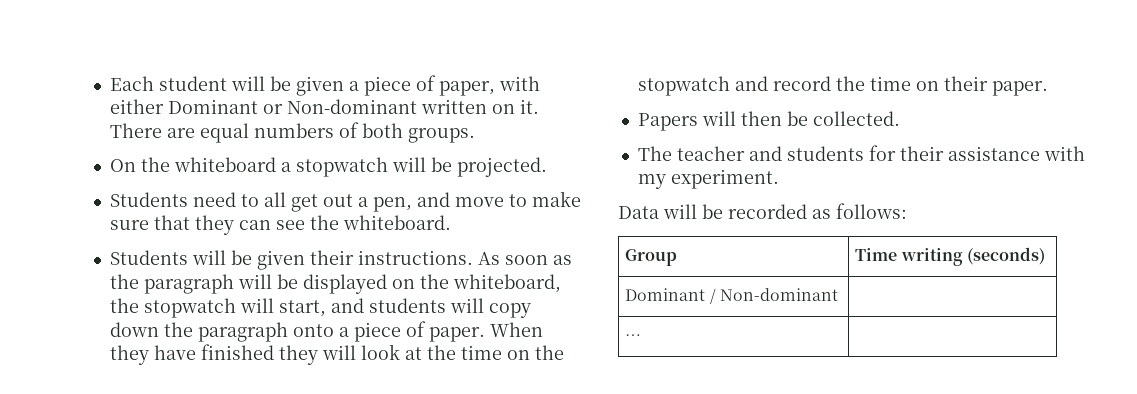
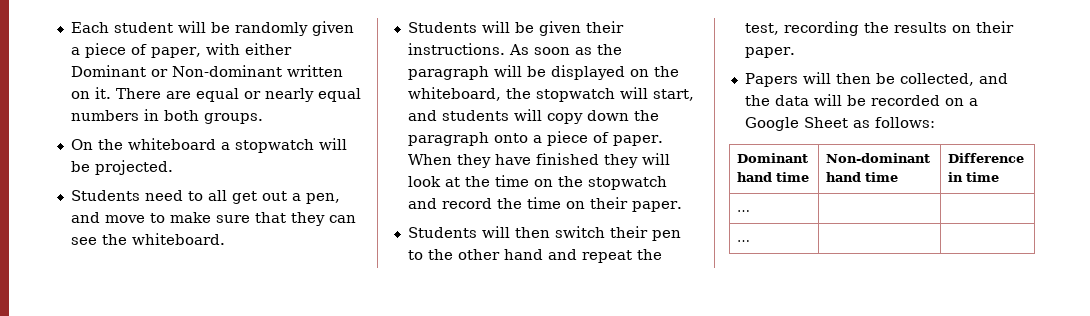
- Each student will be given a piece of paper, with either Dominant or Non-dominant written on it.
+ Each student will be randomly given a piece of paper, with either Dominant or Non-dominant written on it.
- There are equal numbers of both groups.
+ There are equal or nearly equal numbers in both groups.
- Papers will then be collected.
- The teacher and students for their assistance with my experiment.
- Data will be recorded as follows:
- Group | Time writing (seconds)
- Dominant / Non-dominant |
- … |
+ Students will then switch their pen to the other hand and repeat the test, recording the results on their paper.
+ Papers will then be collected, and the data will be recorded on a Google Sheet as follows:
+ Dominant hand time | Non-dominant hand time | Difference in time
+ … | |
+ … | |

